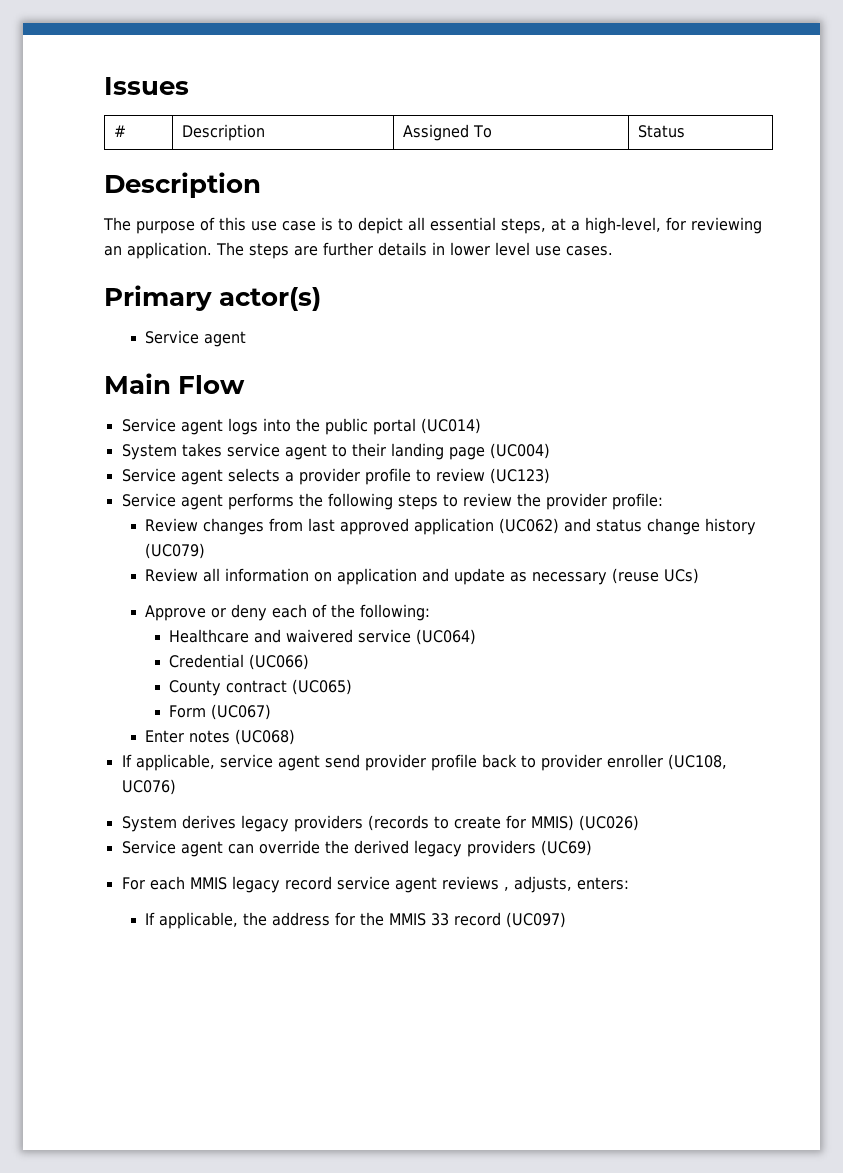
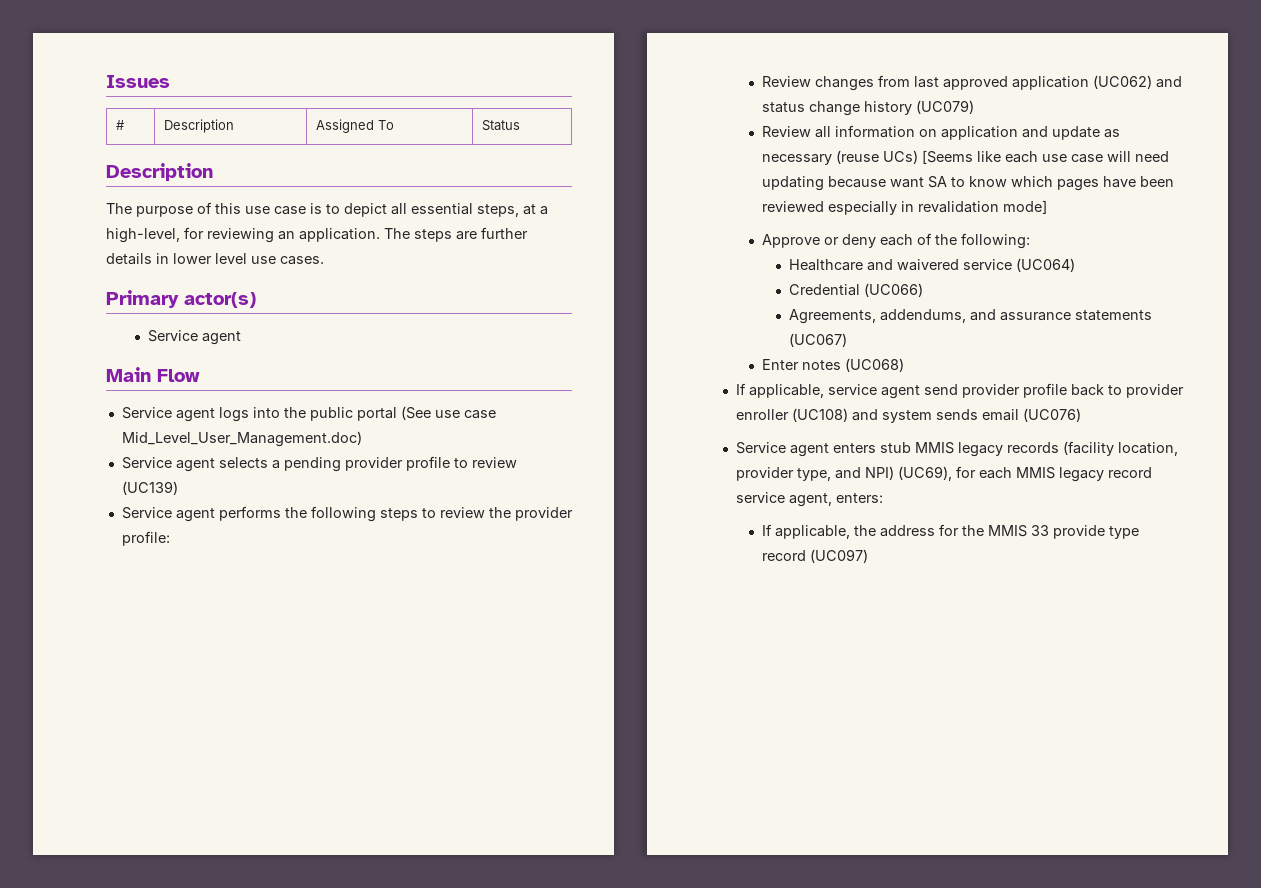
- Service agent logs into the public portal (UC014)
- System takes service agent to their landing page (UC004)
+ Service agent logs into the public portal (See use case Mid_Level_User_Management.doc)
- Service agent selects a provider profile to review (UC123)
+ Service agent selects a pending provider profile to review (UC139)
- Review all information on application and update as necessary (reuse UCs)
+ Review all information on application and update as necessary (reuse UCs) [Seems like each use case will need updating because want SA to know which pages have been reviewed especially in revalidation mode]
- County contract (UC065)
- Form (UC067)
+ Agreements, addendums, and assurance statements (UC067)
- If applicable, service agent send provider profile back to provider enroller (UC108, UC076)
- System derives legacy providers (records to create for MMIS) (UC026)
- Service agent can override the derived legacy providers (UC69)
- For each MMIS legacy record service agent reviews , adjusts, enters:
+ If applicable, service agent send provider profile back to provider enroller (UC108) and system sends email (UC076)
+ Service agent enters stub MMIS legacy records (facility location, provider type, and NPI) (UC69), for each MMIS legacy record service agent, enters:
- If applicable, the address for the MMIS 33 record (UC097)
+ If applicable, the address for the MMIS 33 provide type record (UC097)

